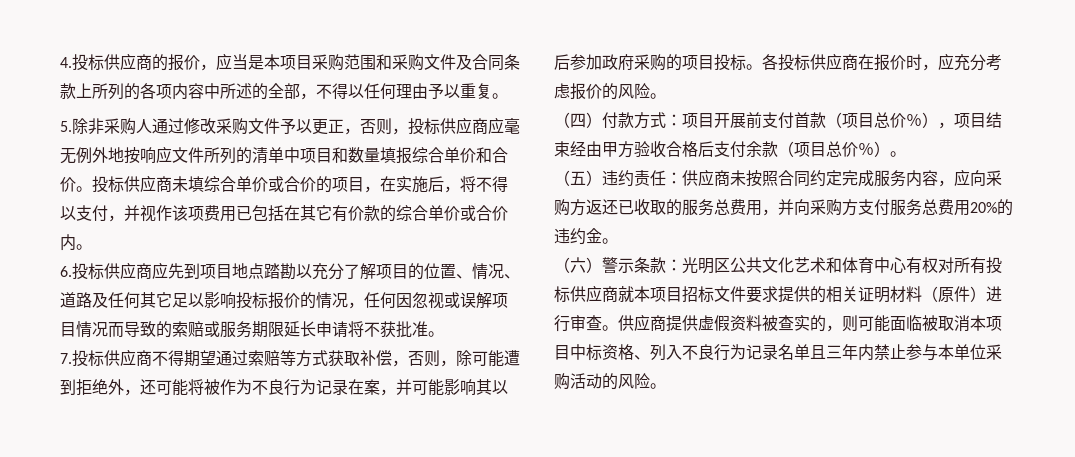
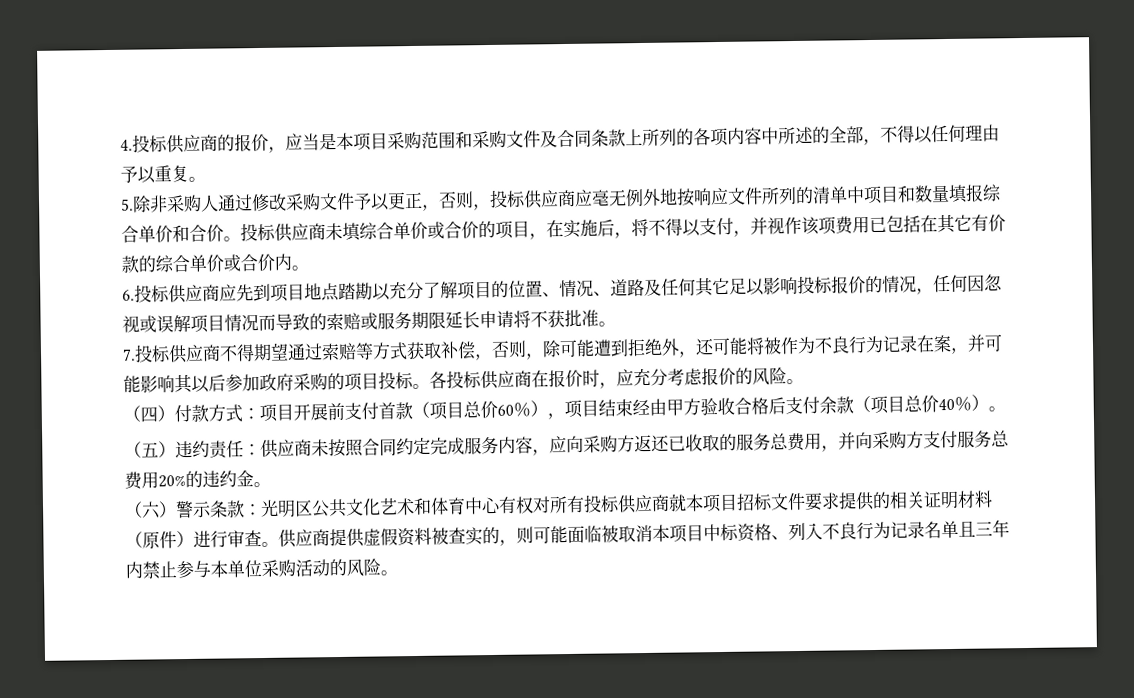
- （四）付款方式：项目开展前支付首款（项目总价％），项目结束经由甲方验收合格后支付余款（项目总价％）。
+ （四）付款方式：项目开展前支付首款（项目总价60％），项目结束经由甲方验收合格后支付余款（项目总价40％）。

